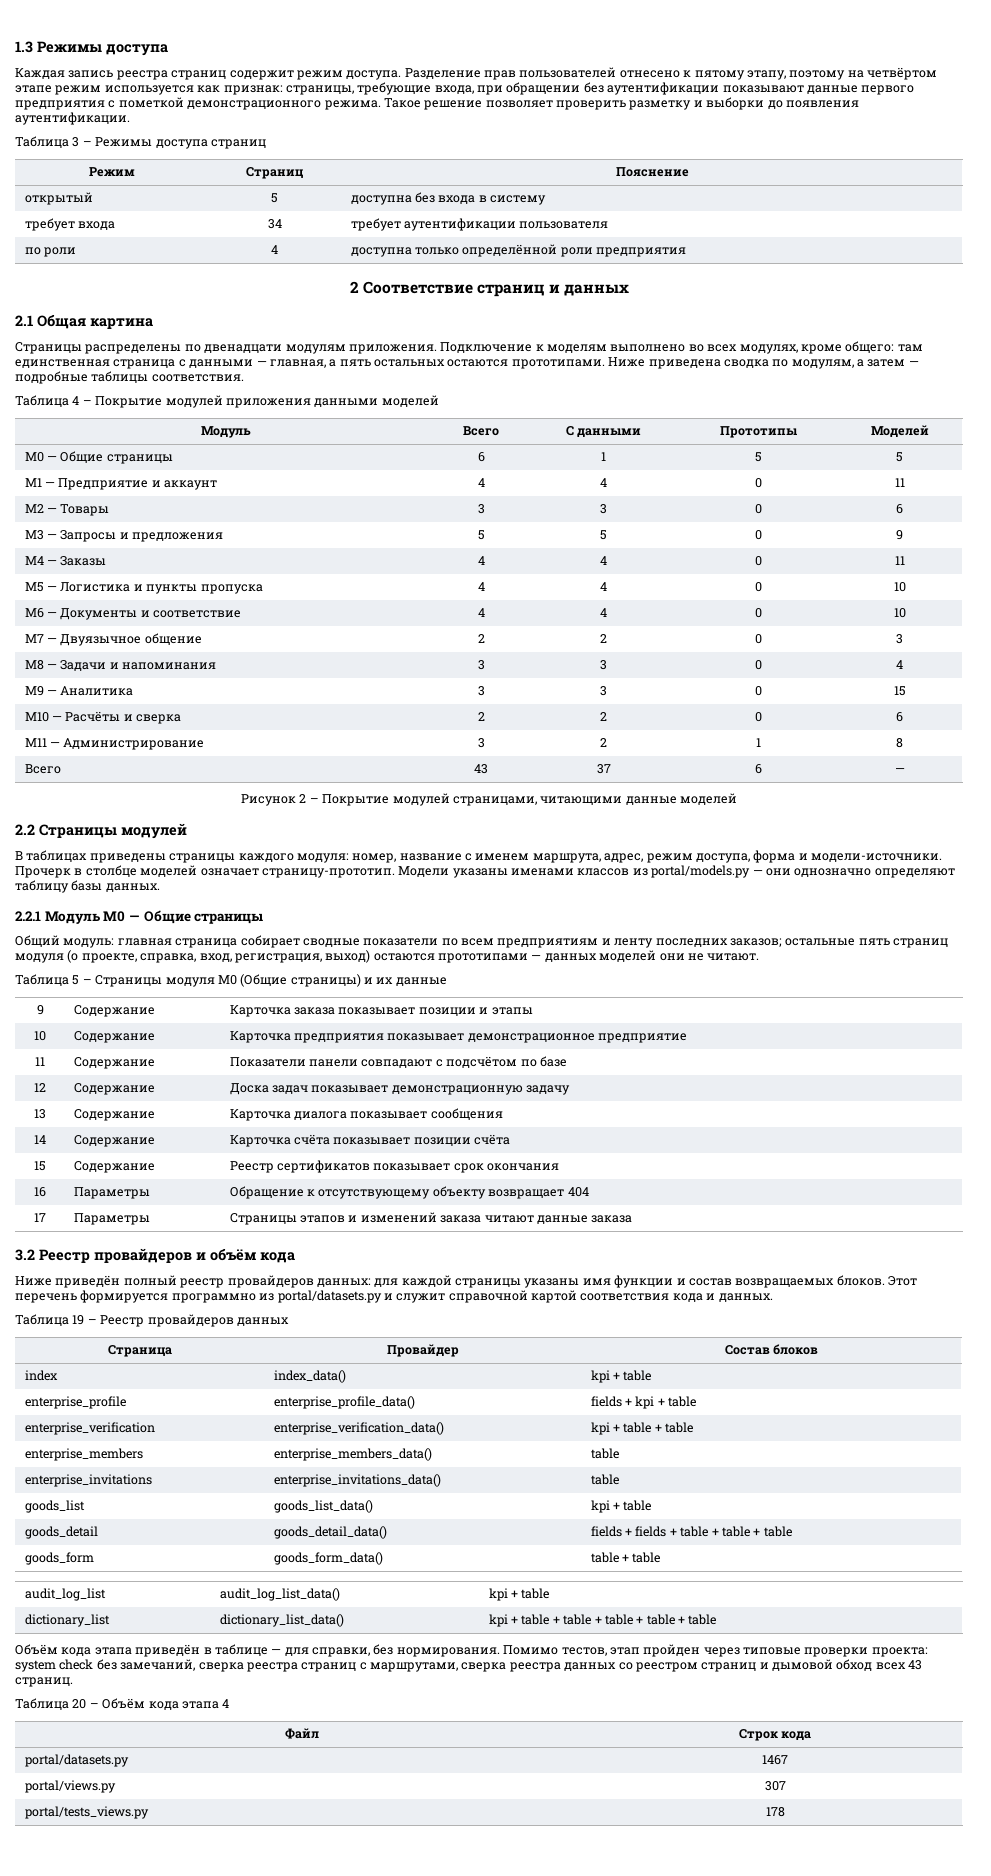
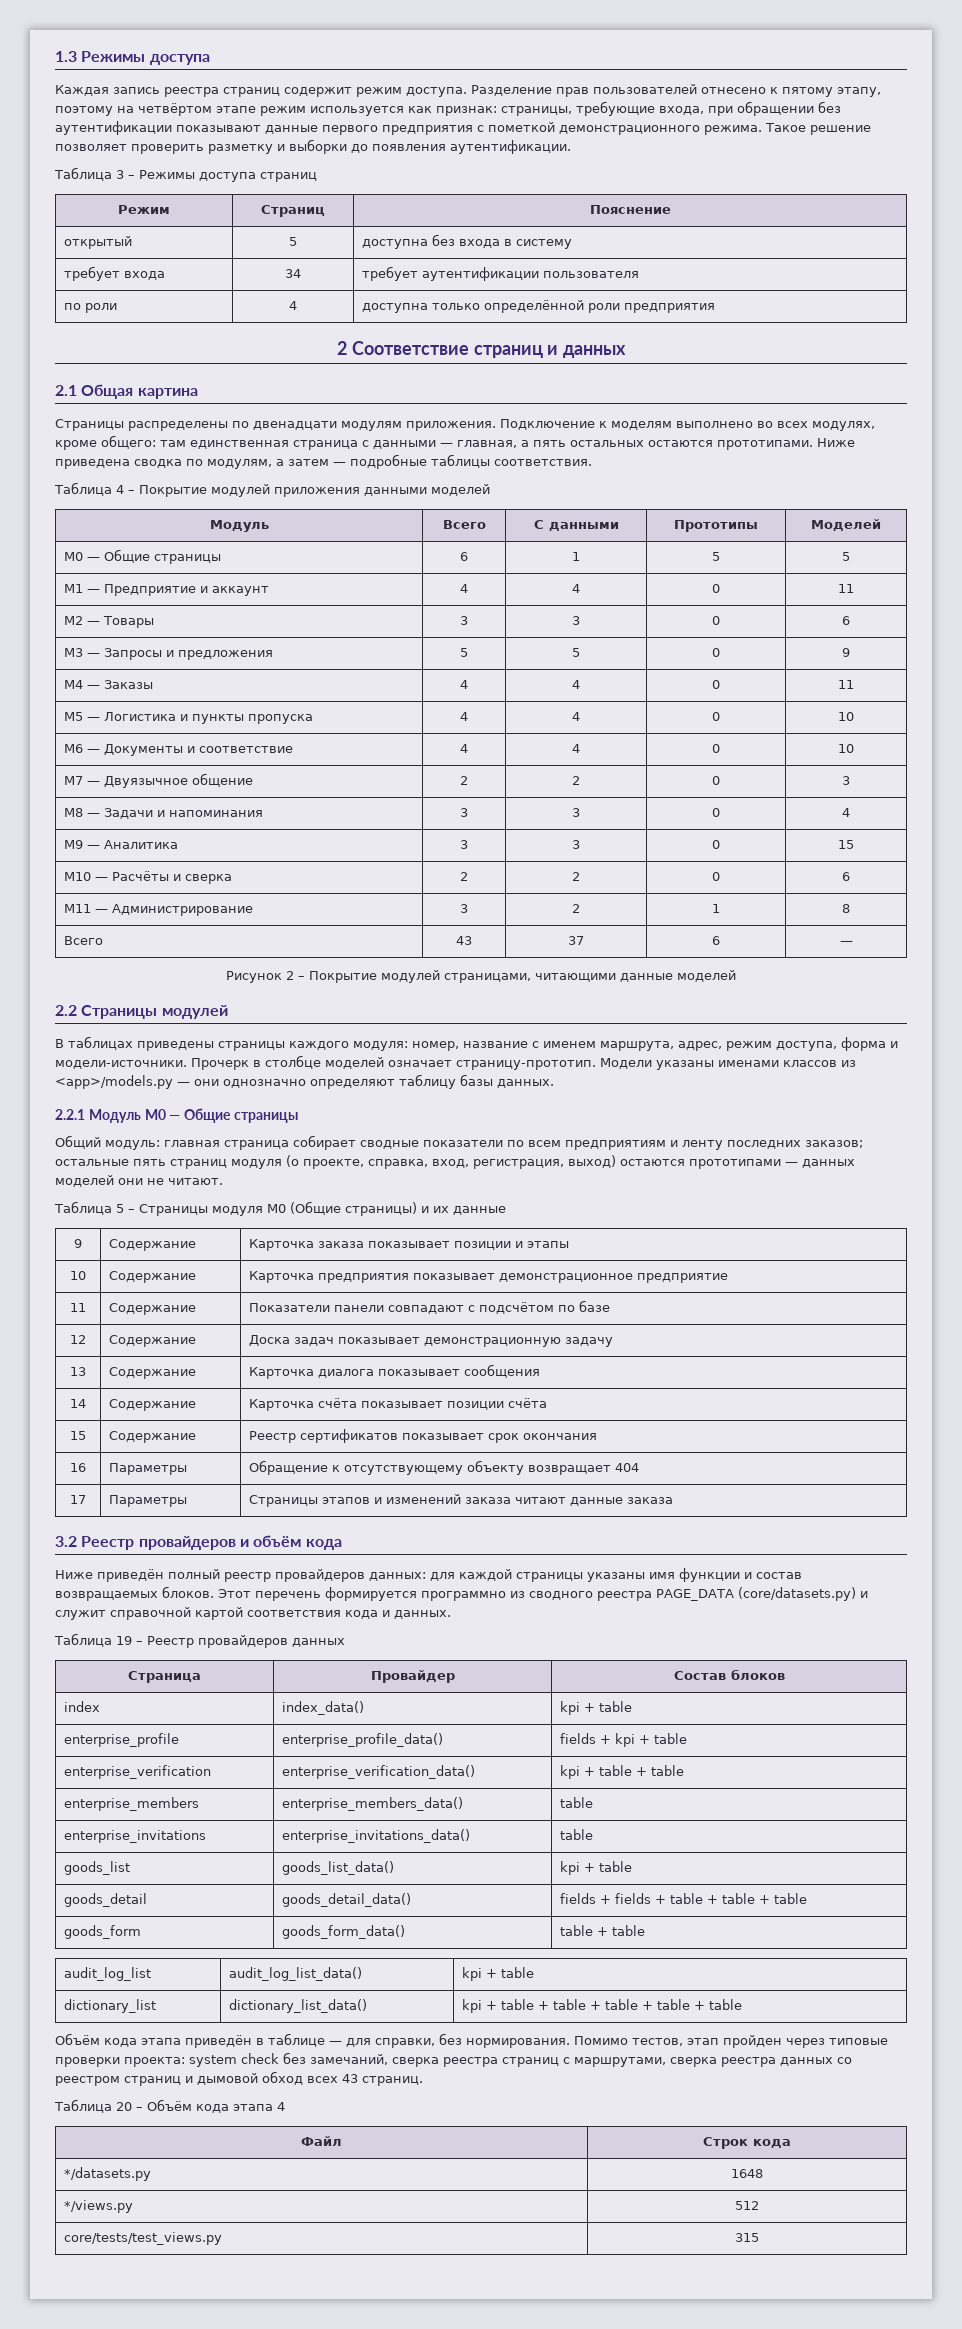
- Модели указаны именами классов из portal/models.py — они однозначно определяют таблицу базы данных.
+ Модели указаны именами классов из <app>/models.py — они однозначно определяют таблицу базы данных.
- Этот перечень формируется программно из portal/datasets.py и служит справочной картой соответствия кода и данных.
+ Этот перечень формируется программно из сводного реестра PAGE_DATA (core/datasets.py) и служит справочной картой соответствия кода и данных.
- portal/datasets.py | 1467
- portal/views.py | 307
- portal/tests_views.py | 178
+ */datasets.py | 1648
+ */views.py | 512
+ core/tests/test_views.py | 315

